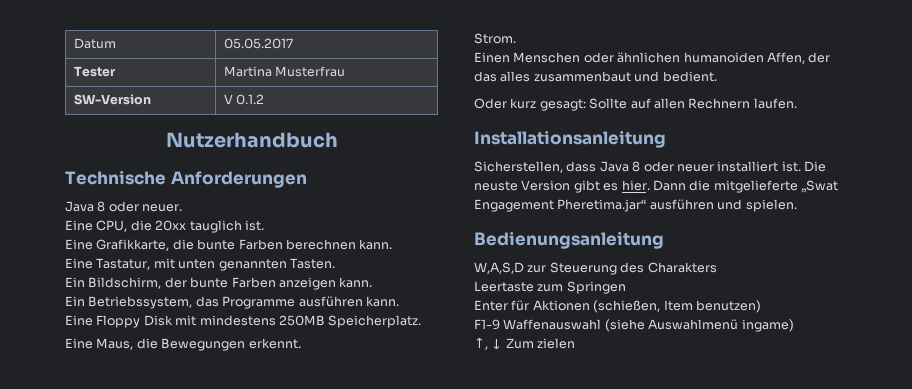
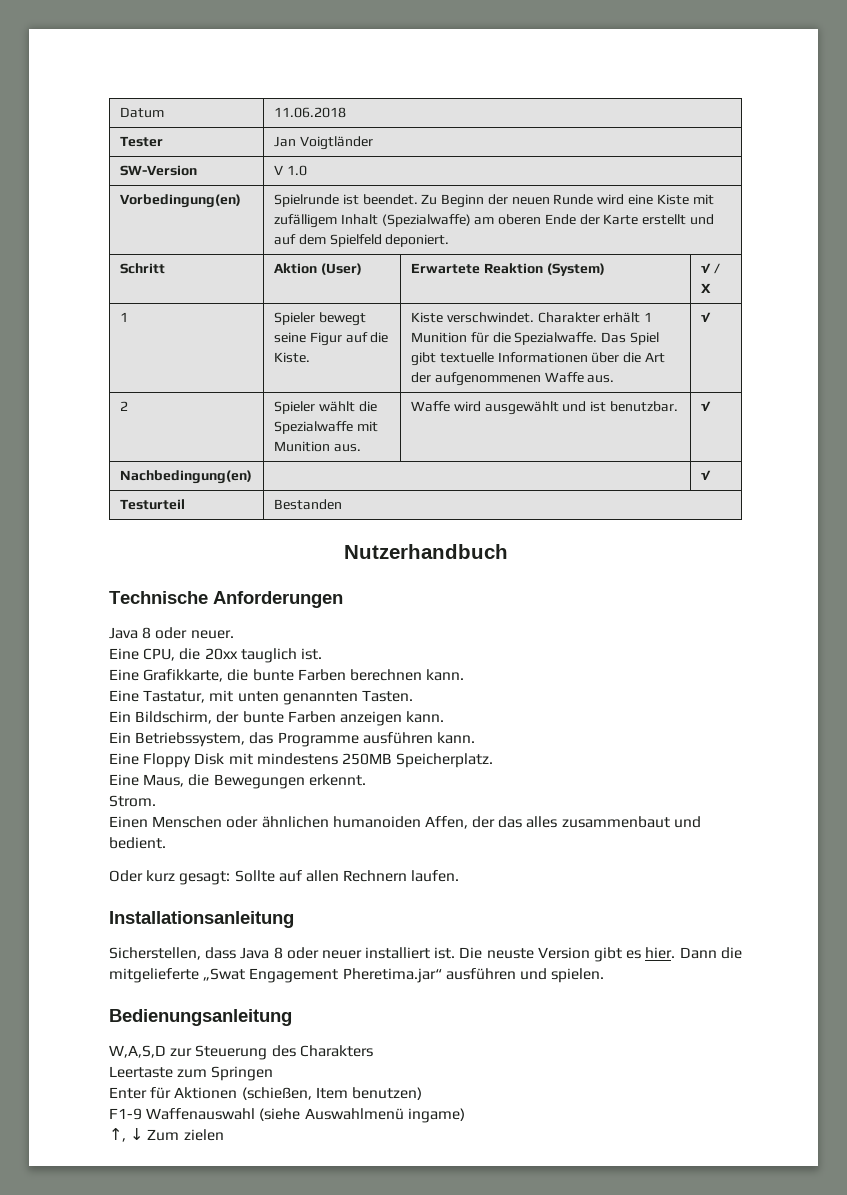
- Datum | 05.05.2017
+ Datum | 11.06.2018
- Tester | Martina Musterfrau
+ Tester | Jan Voigtländer
- SW-Version | V 0.1.2
+ SW-Version | V 1.0
+ Vorbedingung(en) | Spielrunde ist beendet. Zu Beginn der neuen Runde wird eine Kiste mit zufälligem Inhalt (Spezialwaffe) am oberen Ende der Karte erstellt und auf dem Spielfeld deponiert.
+ Schritt | Aktion (User) | Erwartete Reaktion (System) | √ / X
+ 1 | Spieler bewegt seine Figur auf die Kiste. | Kiste verschwindet. Charakter erhält 1 Munition für die Spezialwaffe. Das Spiel gibt textuelle Informationen über die Art der aufgenommenen Waffe aus. | √
+ 2 | Spieler wählt die Spezialwaffe mit Munition aus. | Waffe wird ausgewählt und ist benutzbar. | √
+ Nachbedingung(en) | | √
+ Testurteil | Bestanden

